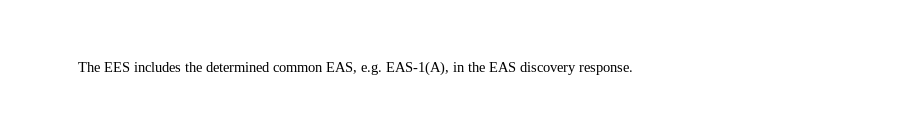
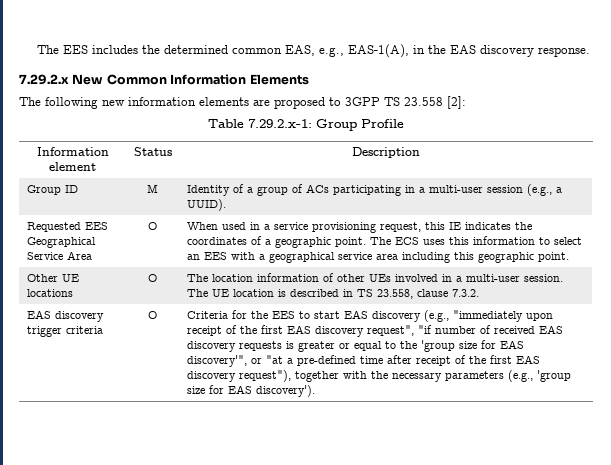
- The EES includes the determined common EAS, e.g. EAS-1(A), in the EAS discovery response.
+ The EES includes the determined common EAS, e.g., EAS-1(A), in the EAS discovery response.
+ 7.29.2.x New Common Information Elements
+ The following new information elements are proposed to 3GPP TS 23.558 [2]:
+ Table 7.29.2.x-1: Group Profile
+ Information element | Status | Description
+ Group ID | M | Identity of a group of ACs participating in a multi-user session (e.g., a UUID).
+ Requested EES Geographical Service Area | O | When used in a service provisioning request, this IE indicates the coordinates of a geographic point. The ECS uses this information to select an EES with a geographical service area including this geographic point.
+ Other UE locations | O | The location information of other UEs involved in a multi-user session. The UE location is described in TS 23.558, clause 7.3.2.
+ EAS discovery trigger criteria | O | Criteria for the EES to start EAS discovery (e.g., "immediately upon receipt of the first EAS discovery request", "if number of received EAS discovery requests is greater or equal to the 'group size for EAS discovery'", or "at a pre-defined time after receipt of the first EAS discovery request"), together with the necessary parameters (e.g., 'group size for EAS discovery').

